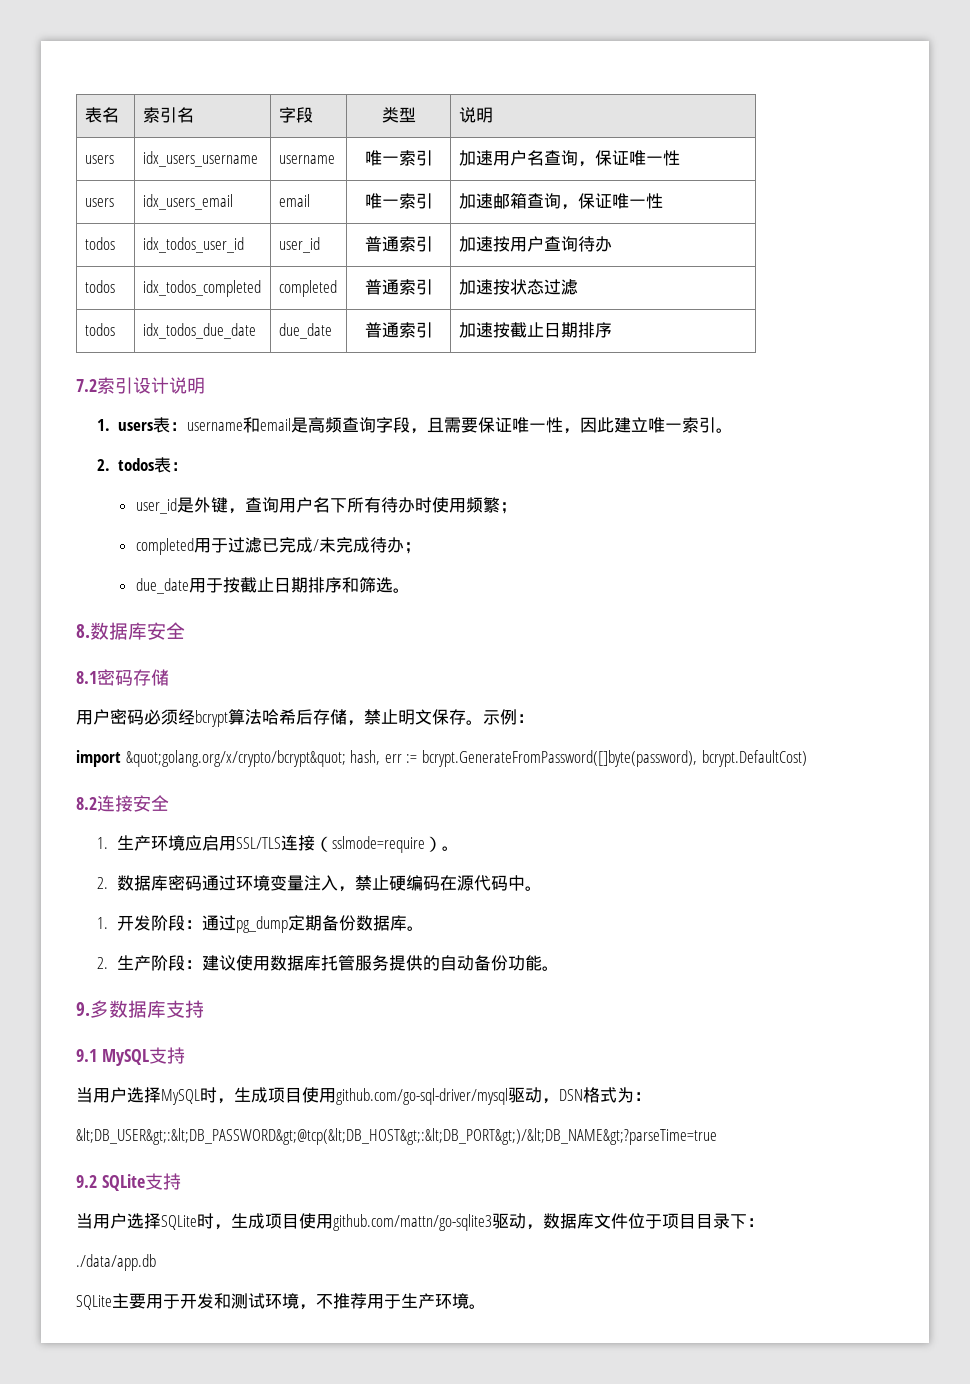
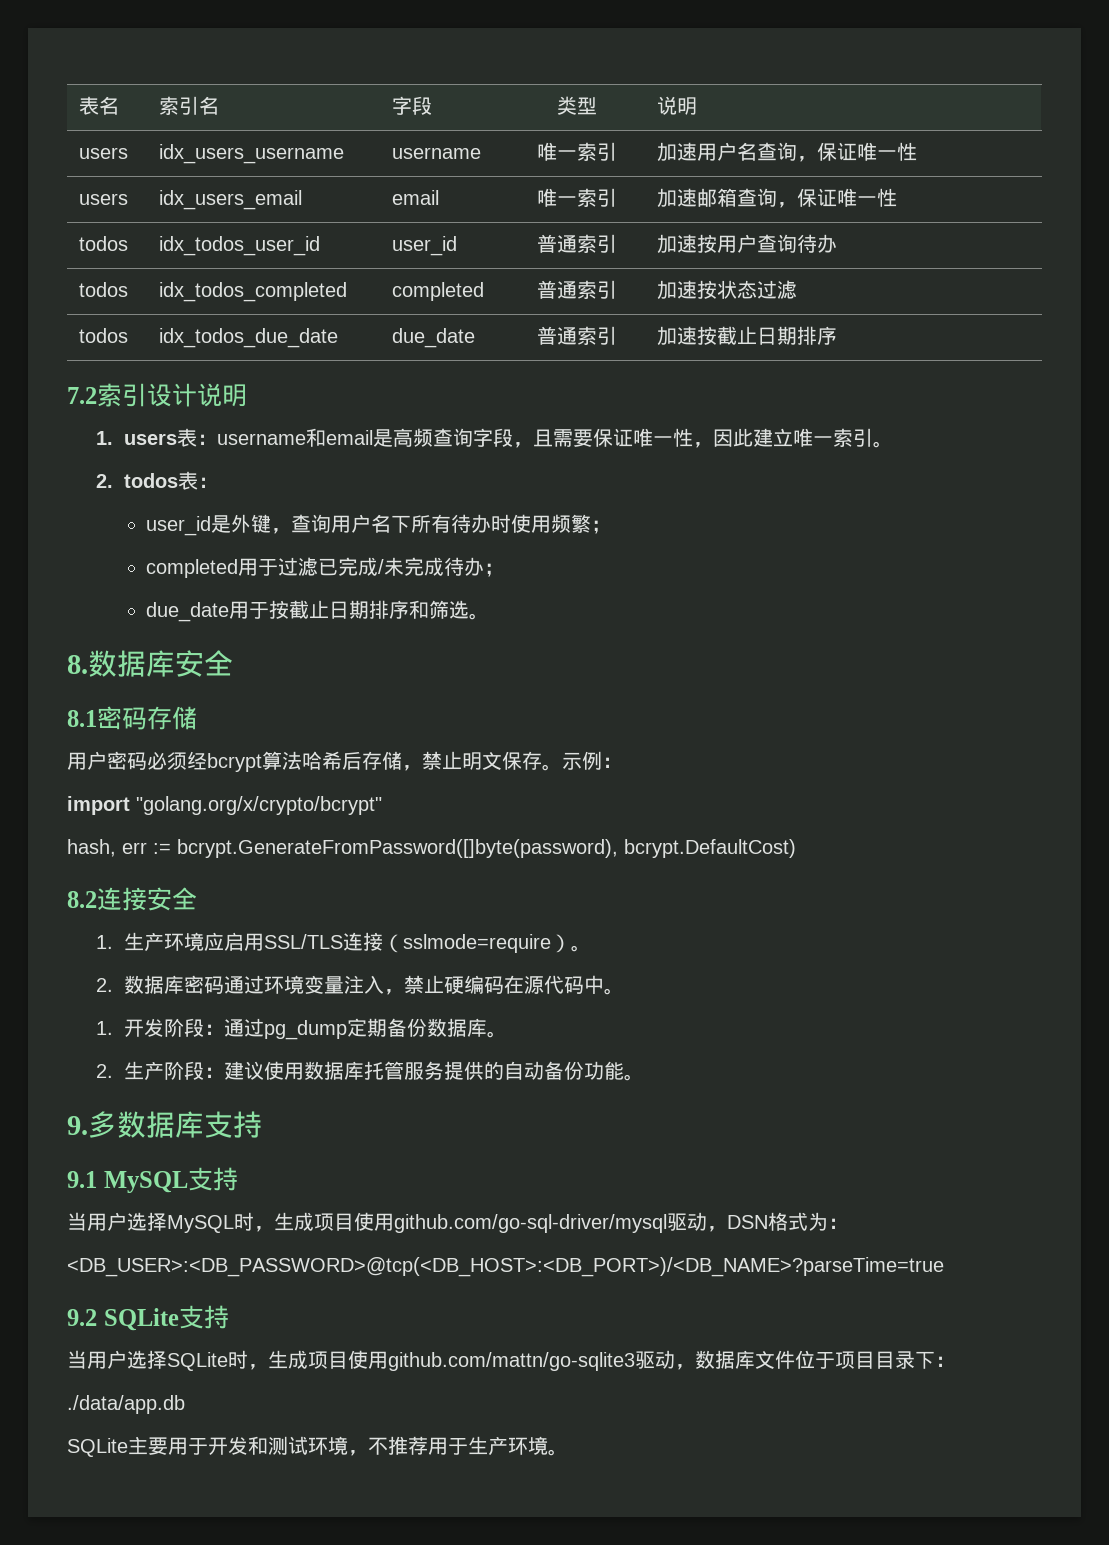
- import &quot;golang.org/x/crypto/bcrypt&quot; hash, err := bcrypt.GenerateFromPassword([]byte(password), bcrypt.DefaultCost)
+ import "golang.org/x/crypto/bcrypt"
+ hash, err := bcrypt.GenerateFromPassword([]byte(password), bcrypt.DefaultCost)
- &lt;DB_USER&gt;:&lt;DB_PASSWORD&gt;@tcp(&lt;DB_HOST&gt;:&lt;DB_PORT&gt;)/&lt;DB_NAME&gt;?parseTime=true
+ <DB_USER>:<DB_PASSWORD>@tcp(<DB_HOST>:<DB_PORT>)/<DB_NAME>?parseTime=true

